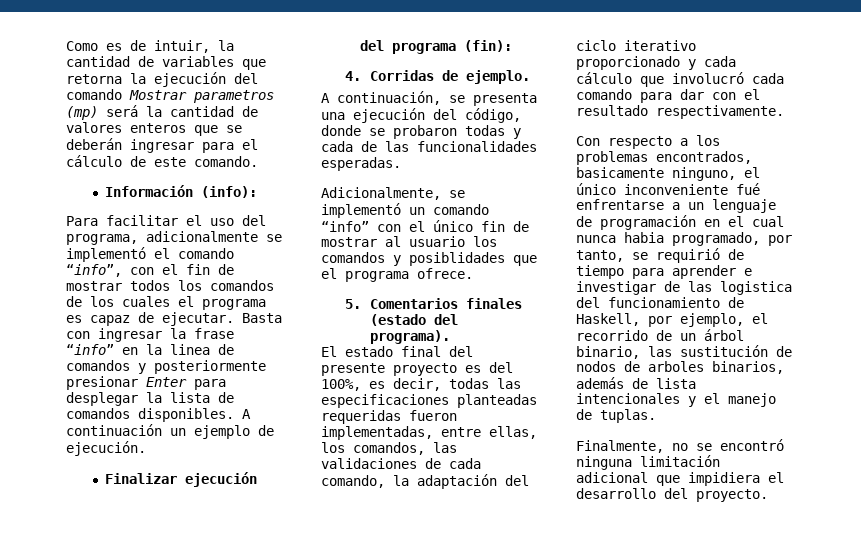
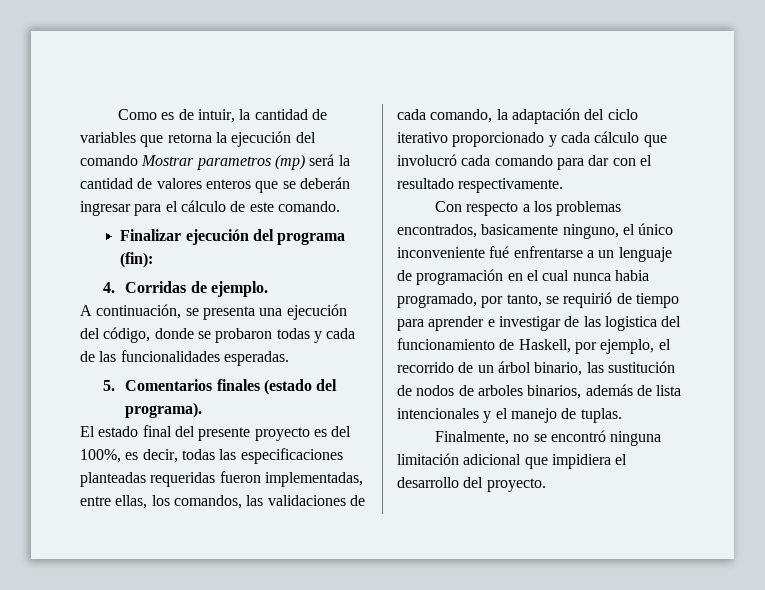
- Información (info):
- Para facilitar el uso del programa, adicionalmente se implementó el comando “info”, con el fin de mostrar todos los comandos de los cuales el programa es capaz de ejecutar. Basta con ingresar la frase “info” en la linea de comandos y posteriormente presionar Enter para desplegar la lista de comandos disponibles. A continuación un ejemplo de ejecución.
- Adicionalmente, se implementó un comando “info” con el único fin de mostrar al usuario los comandos y posiblidades que el programa ofrece.

